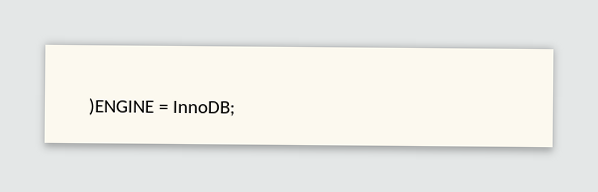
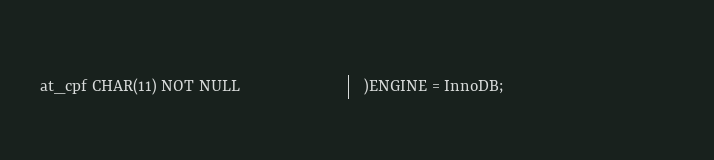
+ at_cpf CHAR(11) NOT NULL

